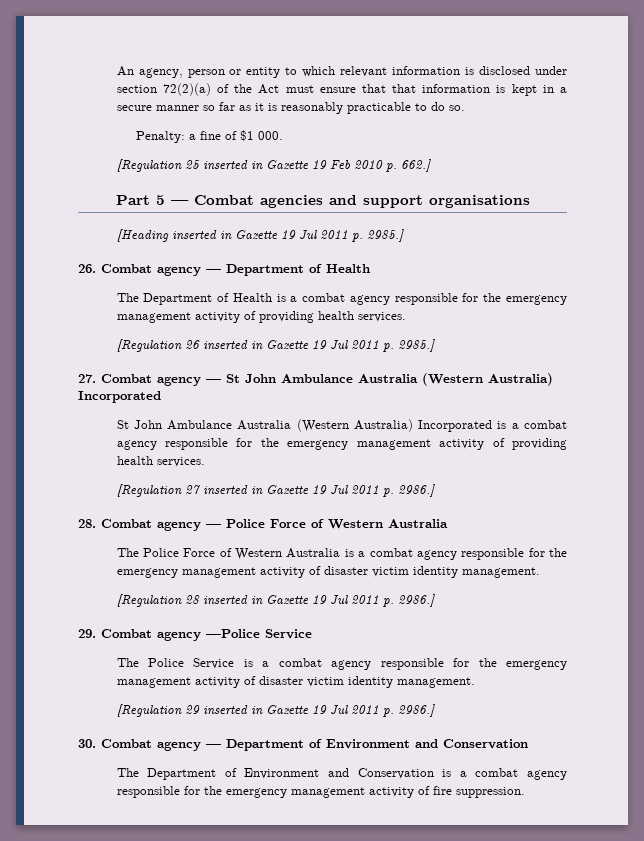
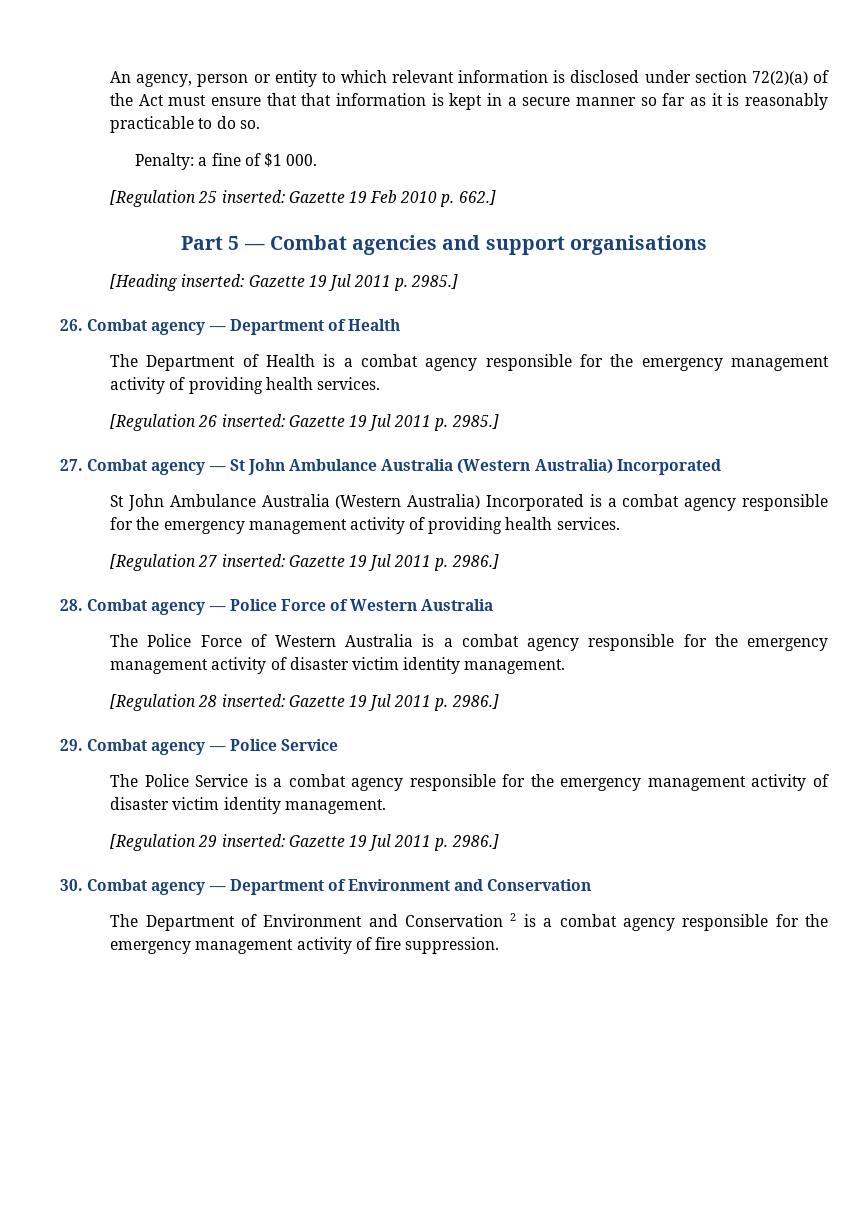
- [Regulation 25 inserted in Gazette 19 Feb 2010 p. 662.]
+ [Regulation 25 inserted: Gazette 19 Feb 2010 p. 662.]
- [Heading inserted in Gazette 19 Jul 2011 p. 2985.]
+ [Heading inserted: Gazette 19 Jul 2011 p. 2985.]
- [Regulation 26 inserted in Gazette 19 Jul 2011 p. 2985.]
+ [Regulation 26 inserted: Gazette 19 Jul 2011 p. 2985.]
- [Regulation 27 inserted in Gazette 19 Jul 2011 p. 2986.]
+ [Regulation 27 inserted: Gazette 19 Jul 2011 p. 2986.]
- [Regulation 28 inserted in Gazette 19 Jul 2011 p. 2986.]
+ [Regulation 28 inserted: Gazette 19 Jul 2011 p. 2986.]
- 29. Combat agency —Police Service
+ 29. Combat agency — Police Service
- [Regulation 29 inserted in Gazette 19 Jul 2011 p. 2986.]
+ [Regulation 29 inserted: Gazette 19 Jul 2011 p. 2986.]
- The Department of Environment and Conservation is a combat agency responsible for the emergency management activity of fire suppression.
+ The Department of Environment and Conservation 2 is a combat agency responsible for the emergency management activity of fire suppression.

